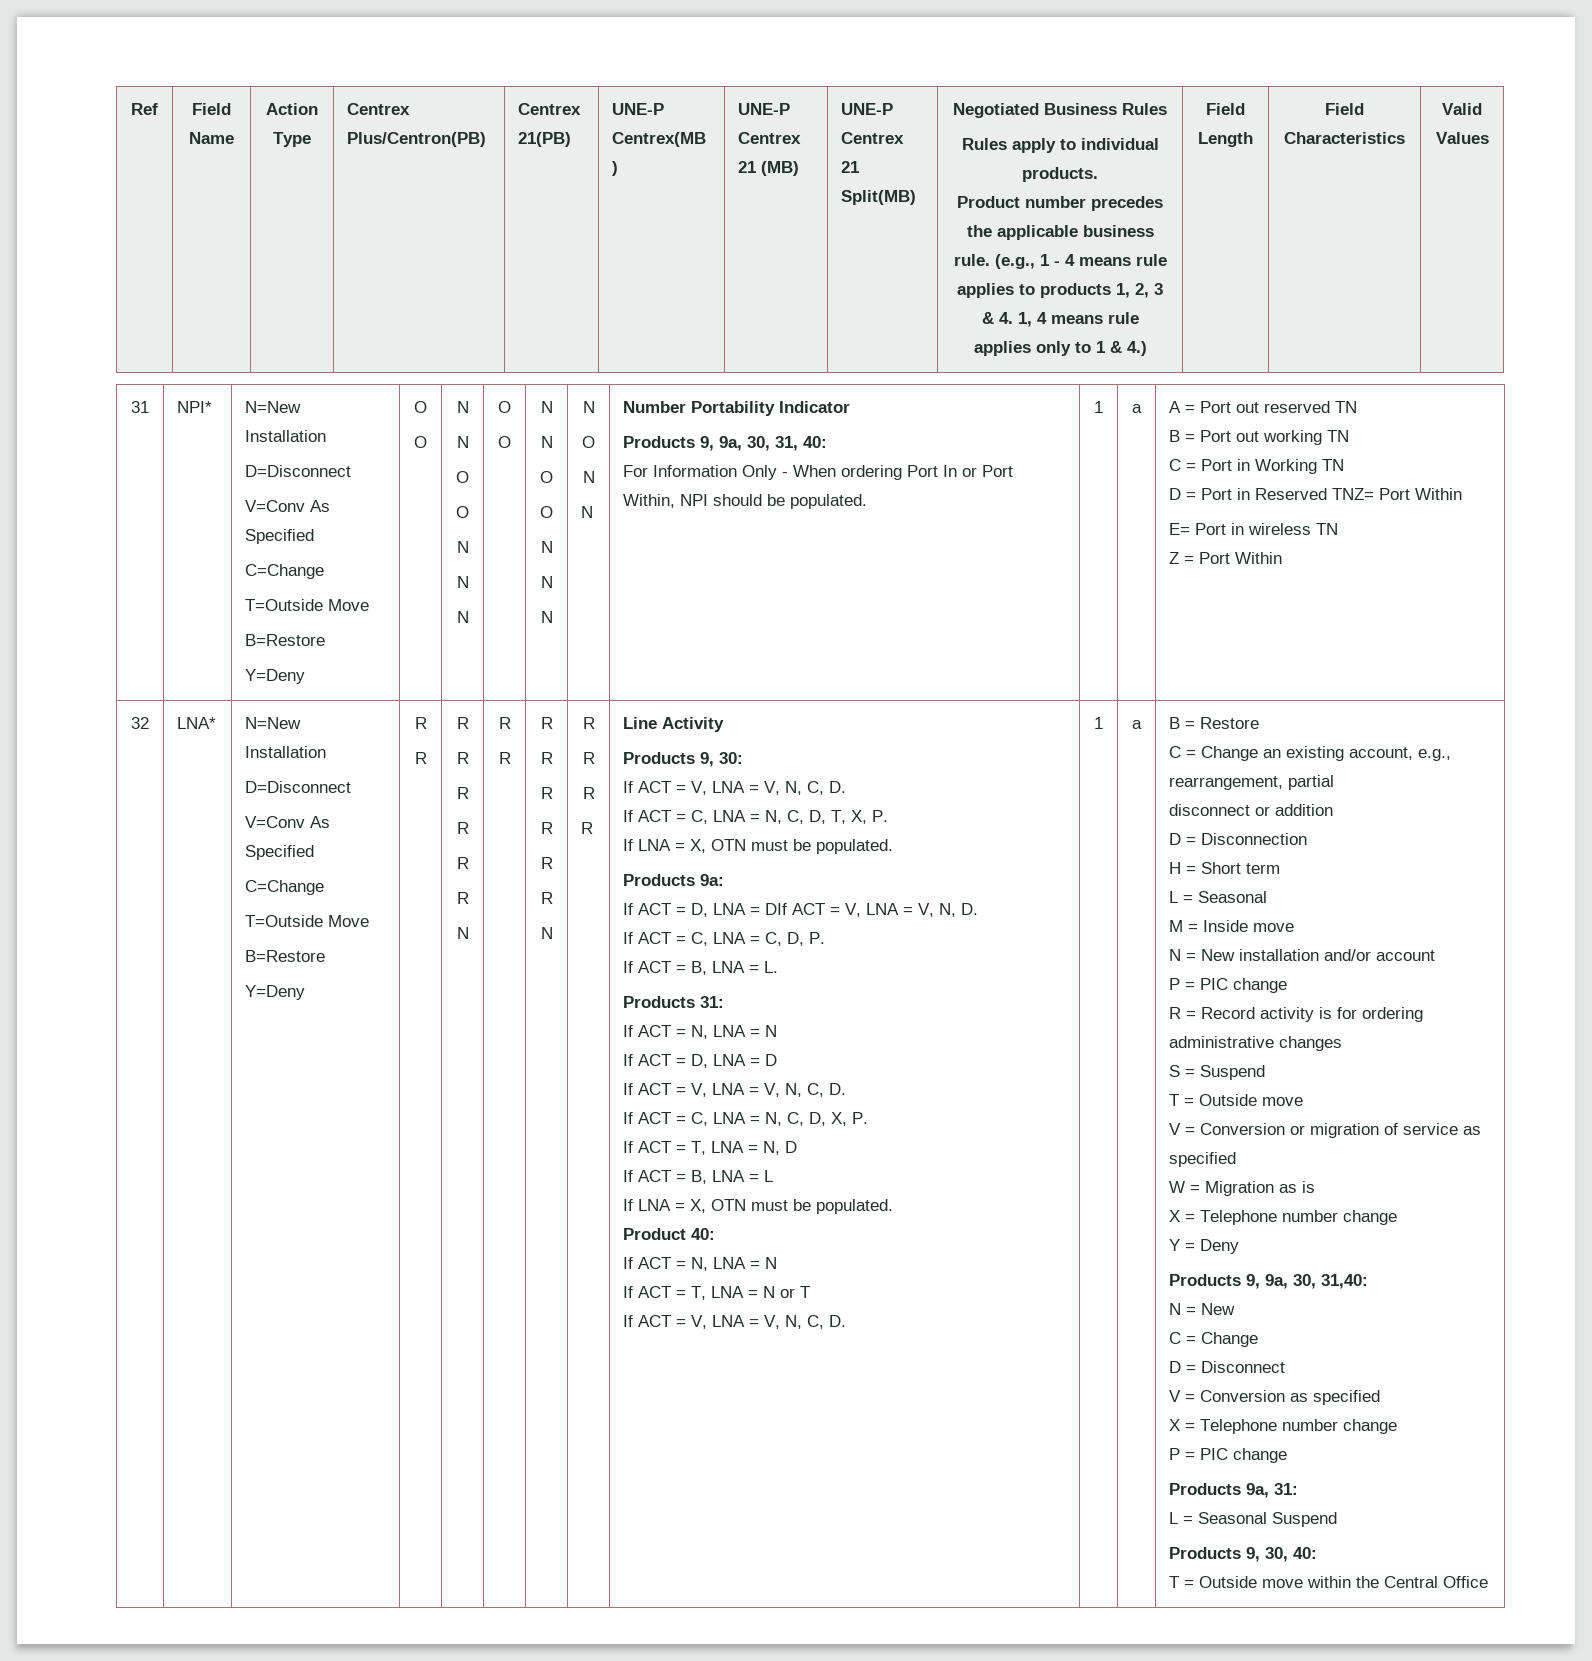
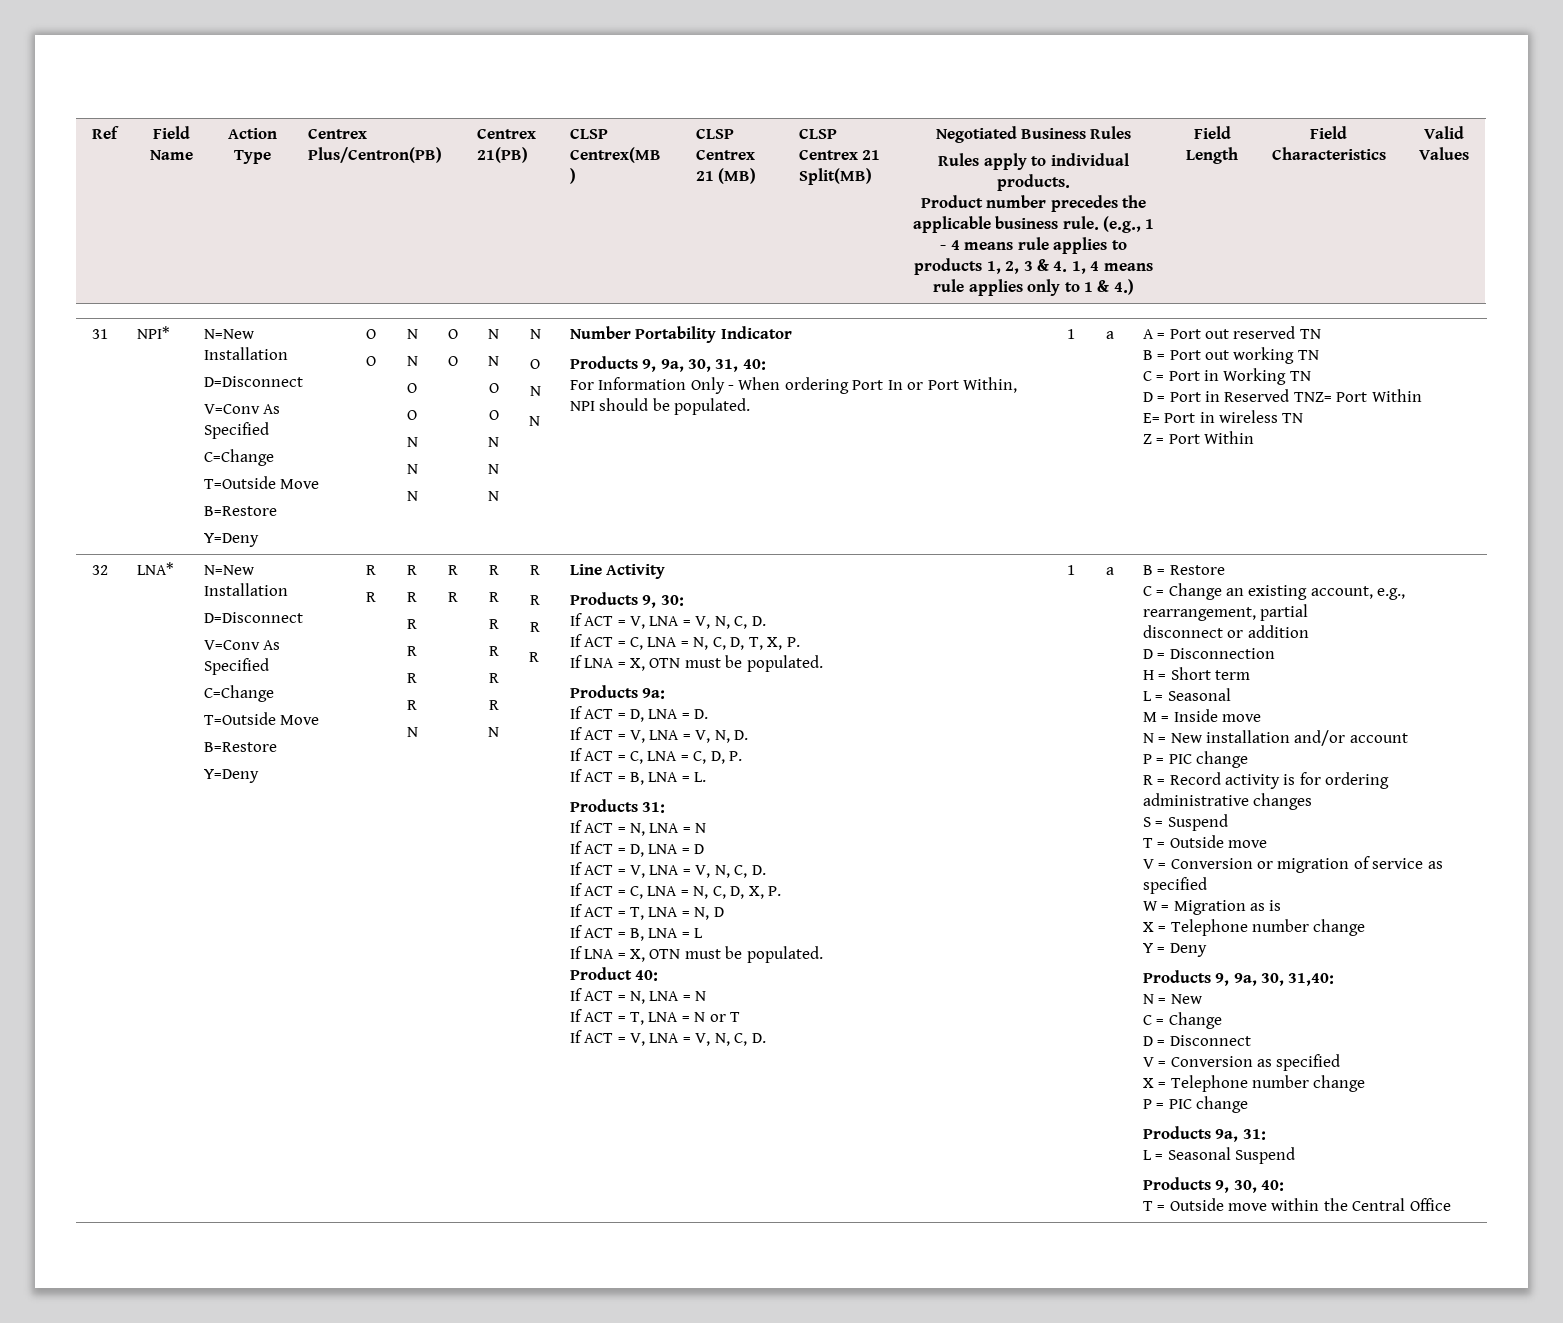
- UNE-P Centrex(MB )
+ CLSP Centrex(MB )
- UNE-P Centrex 21 (MB)
+ CLSP Centrex 21 (MB)
- UNE-P Centrex 21 Split(MB)
+ CLSP Centrex 21 Split(MB)
- If ACT = D, LNA = DIf ACT = V, LNA = V, N, D.
+ If ACT = D, LNA = D.
+ If ACT = V, LNA = V, N, D.

